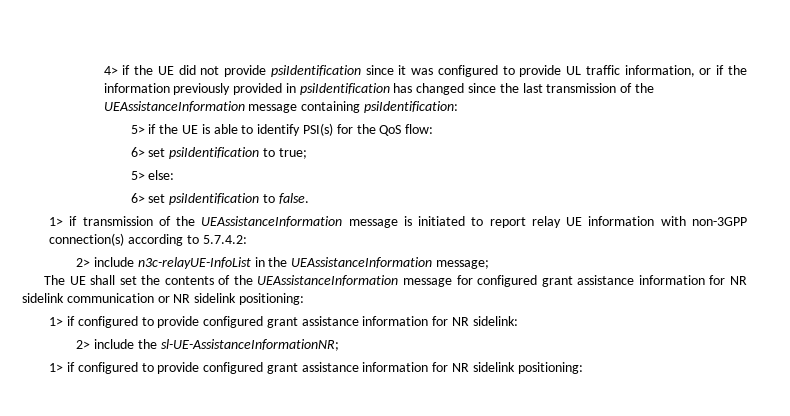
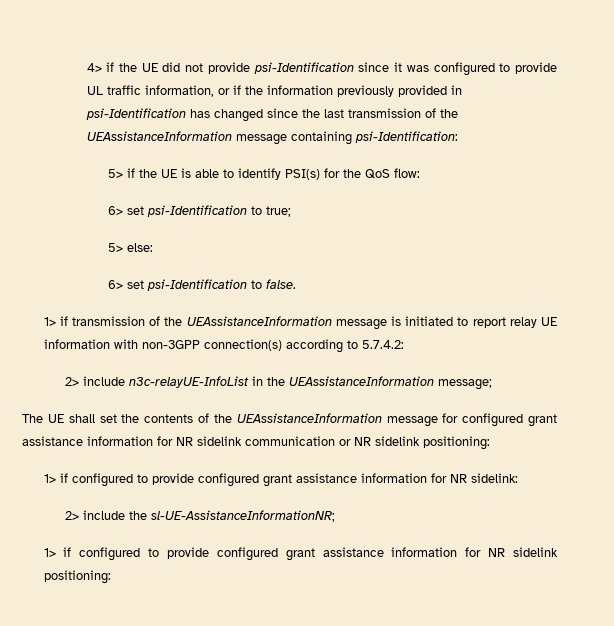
- 4> if the UE did not provide psiIdentification since it was configured to provide UL traffic information, or if the information previously provided in psiIdentification has changed since the last transmission of the UEAssistanceInformation message containing psiIdentification:
+ 4> if the UE did not provide psi-Identification since it was configured to provide UL traffic information, or if the information previously provided in psi-Identification has changed since the last transmission of the UEAssistanceInformation message containing psi-Identification:
- 6> set psiIdentification to true;
+ 6> set psi-Identification to true;
- 6> set psiIdentification to false.
+ 6> set psi-Identification to false.

